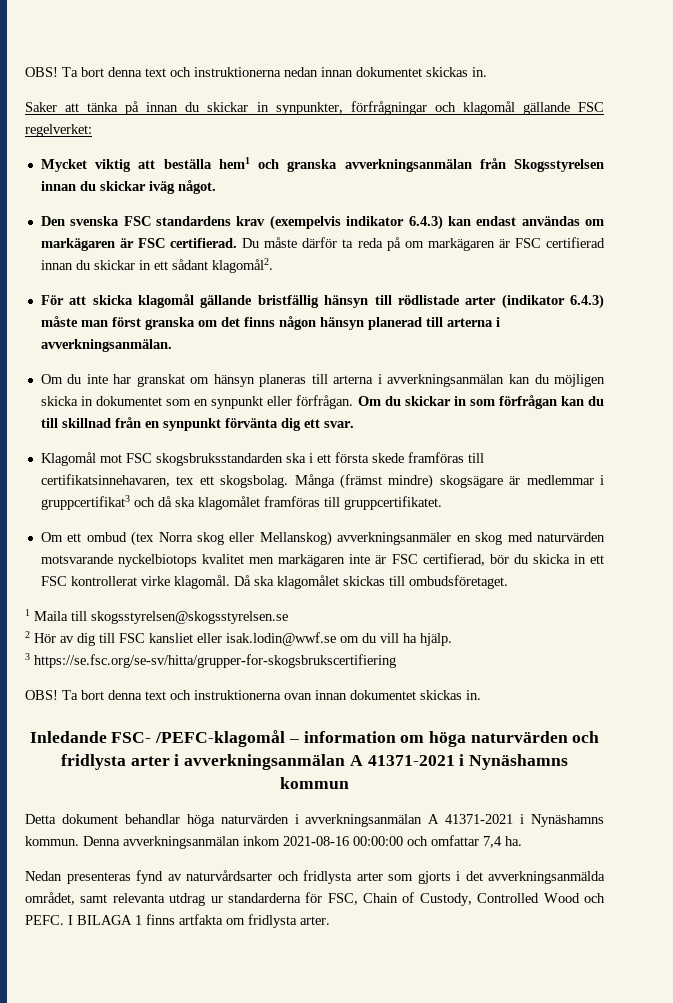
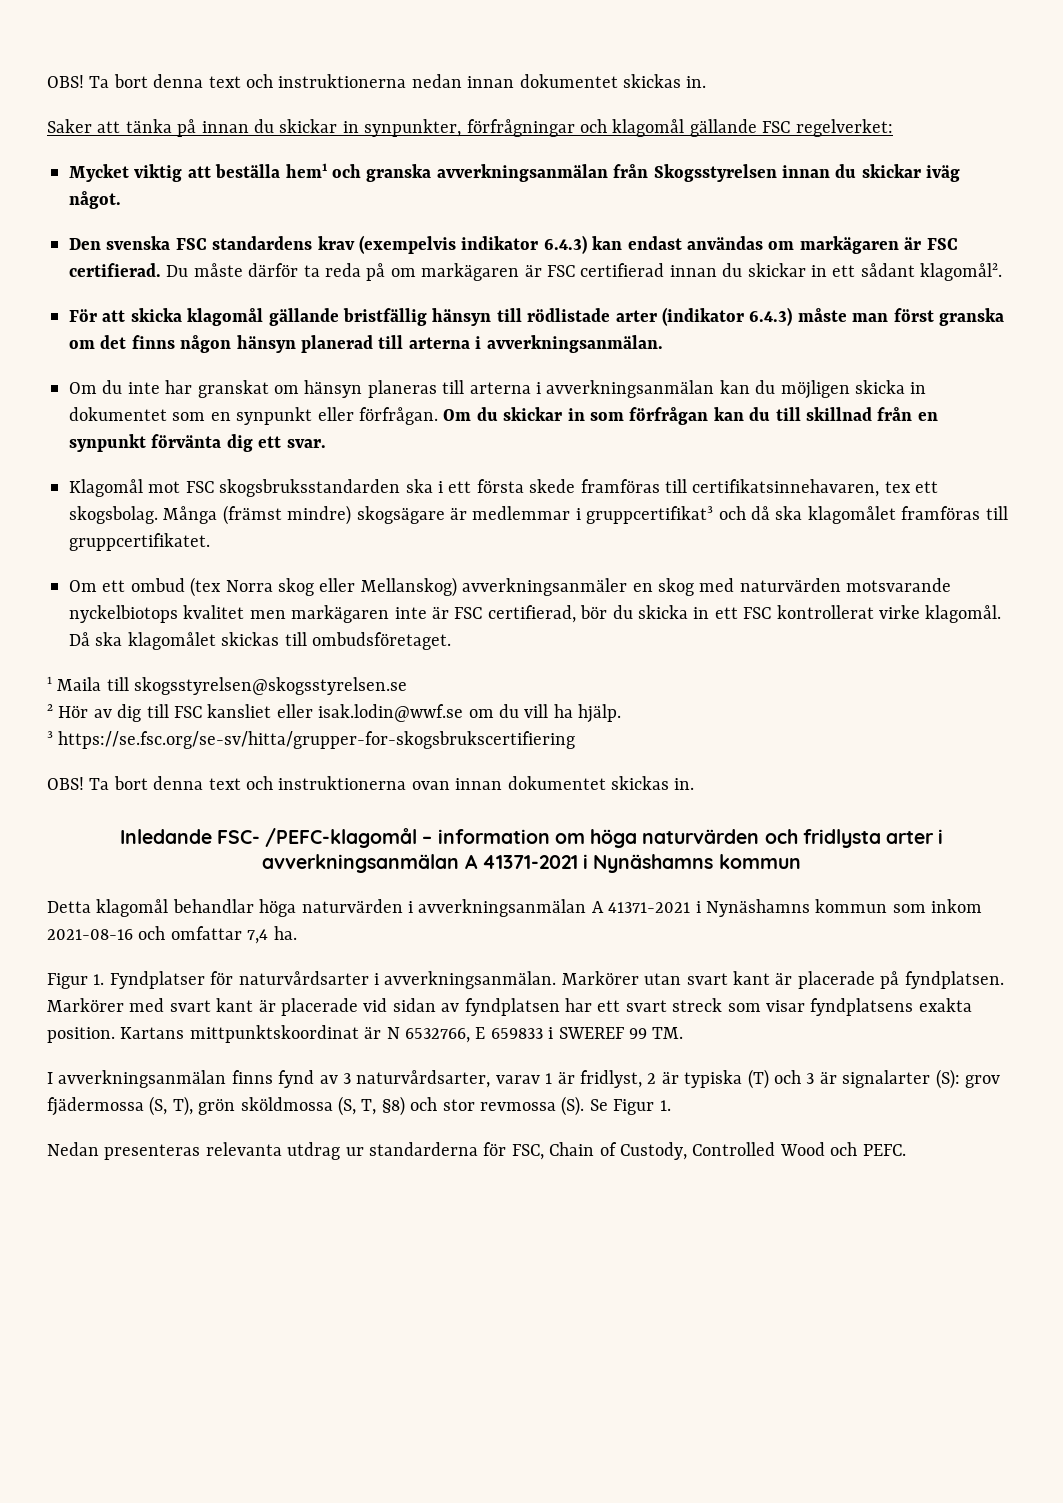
- Detta dokument behandlar höga naturvärden i avverkningsanmälan A 41371-2021 i Nynäshamns kommun. Denna avverkningsanmälan inkom 2021-08-16 00:00:00 och omfattar 7,4 ha.
+ Detta klagomål behandlar höga naturvärden i avverkningsanmälan A 41371-2021 i Nynäshamns kommun som inkom 2021-08-16 och omfattar 7,4 ha.
- Nedan presenteras fynd av naturvårdsarter och fridlysta arter som gjorts i det avverkningsanmälda området, samt relevanta utdrag ur standarderna för FSC, Chain of Custody, Controlled Wood och PEFC. I BILAGA 1 finns artfakta om fridlysta arter.
+ Figur 1. Fyndplatser för naturvårdsarter i avverkningsanmälan. Markörer utan svart kant är placerade på fyndplatsen. Markörer med svart kant är placerade vid sidan av fyndplatsen har ett svart streck som visar fyndplatsens exakta position. Kartans mittpunktskoordinat är N 6532766, E 659833 i SWEREF 99 TM.
+ I avverkningsanmälan finns fynd av 3 naturvårdsarter, varav 1 är fridlyst, 2 är typiska (T) och 3 är signalarter (S): grov fjädermossa (S, T), grön sköldmossa (S, T, §8) och stor revmossa (S). Se Figur 1.
+ Nedan presenteras relevanta utdrag ur standarderna för FSC, Chain of Custody, Controlled Wood och PEFC.

